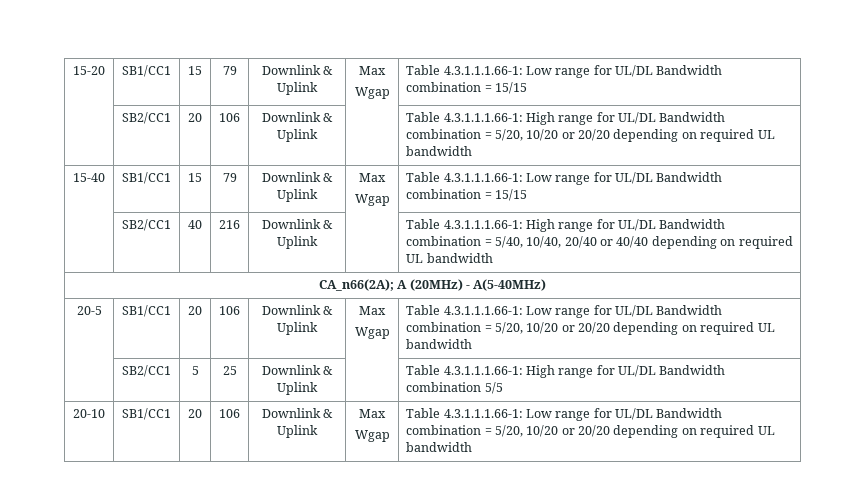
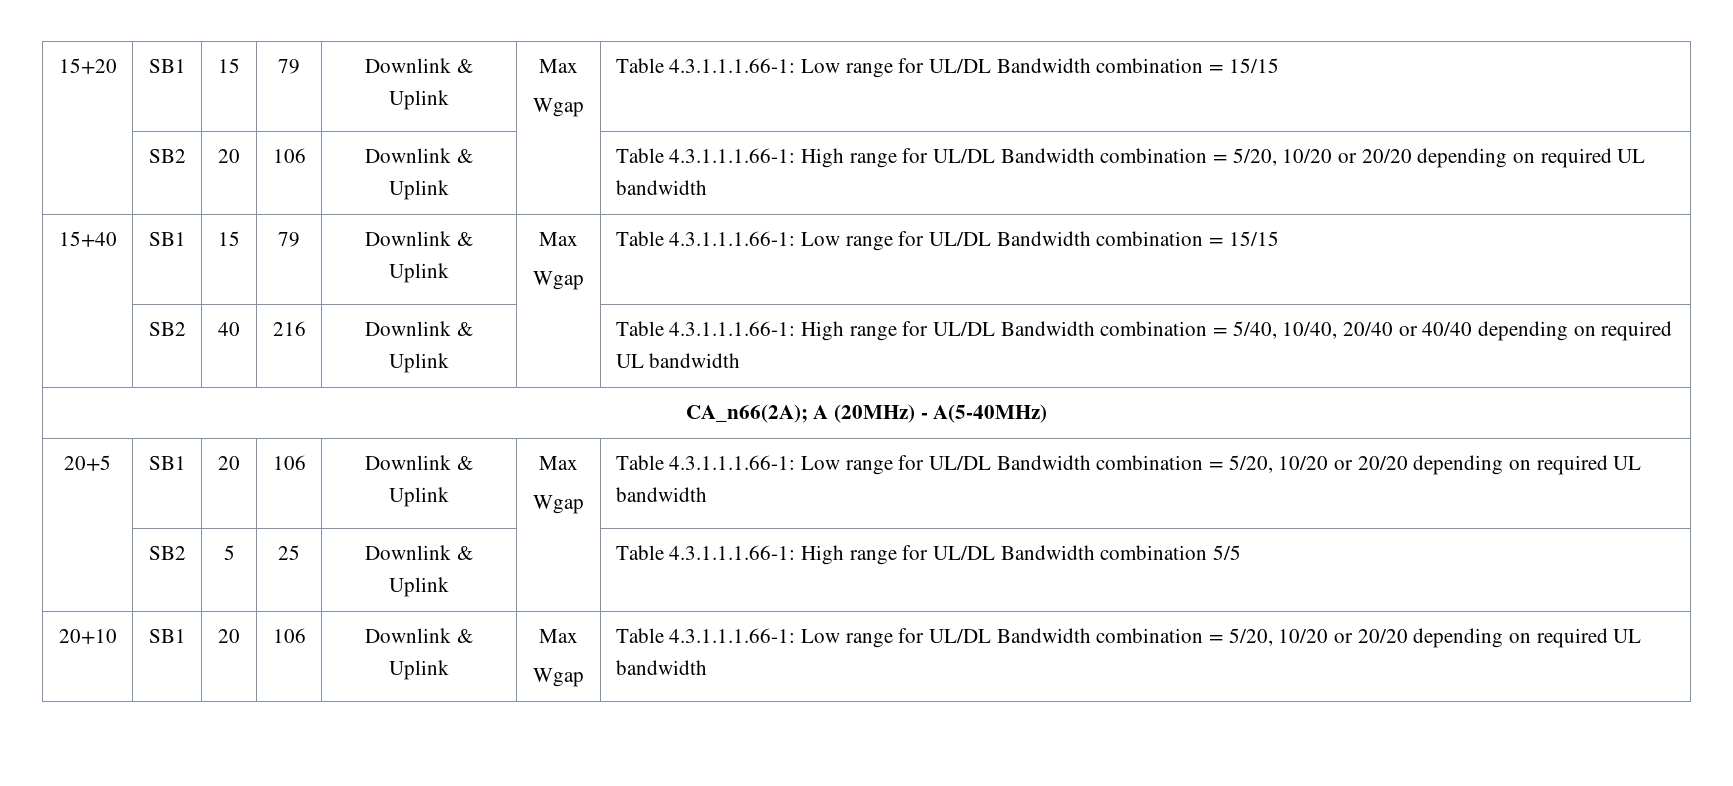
- 15-20 | SB1/CC1 | 15 | 79 | Downlink & Uplink | Max
+ 15+20 | SB1 | 15 | 79 | Downlink & Uplink | Max
- | SB2/CC1 | 20 | 106 | Downlink & Uplink | | Table 4.3.1.1.1.66-1: High range for UL/DL Bandwidth combination = 5/20, 10/20 or 20/20 depending on required UL bandwidth
+ | SB2 | 20 | 106 | Downlink & Uplink | | Table 4.3.1.1.1.66-1: High range for UL/DL Bandwidth combination = 5/20, 10/20 or 20/20 depending on required UL bandwidth
- 15-40 | SB1/CC1 | 15 | 79 | Downlink & Uplink | Max
+ 15+40 | SB1 | 15 | 79 | Downlink & Uplink | Max
- | SB2/CC1 | 40 | 216 | Downlink & Uplink | | Table 4.3.1.1.1.66-1: High range for UL/DL Bandwidth combination = 5/40, 10/40, 20/40 or 40/40 depending on required UL bandwidth
+ | SB2 | 40 | 216 | Downlink & Uplink | | Table 4.3.1.1.1.66-1: High range for UL/DL Bandwidth combination = 5/40, 10/40, 20/40 or 40/40 depending on required UL bandwidth
- 20-5 | SB1/CC1 | 20 | 106 | Downlink & Uplink | Max
+ 20+5 | SB1 | 20 | 106 | Downlink & Uplink | Max
- | SB2/CC1 | 5 | 25 | Downlink & Uplink | | Table 4.3.1.1.1.66-1: High range for UL/DL Bandwidth combination 5/5
+ | SB2 | 5 | 25 | Downlink & Uplink | | Table 4.3.1.1.1.66-1: High range for UL/DL Bandwidth combination 5/5
- 20-10 | SB1/CC1 | 20 | 106 | Downlink & Uplink | Max
+ 20+10 | SB1 | 20 | 106 | Downlink & Uplink | Max

